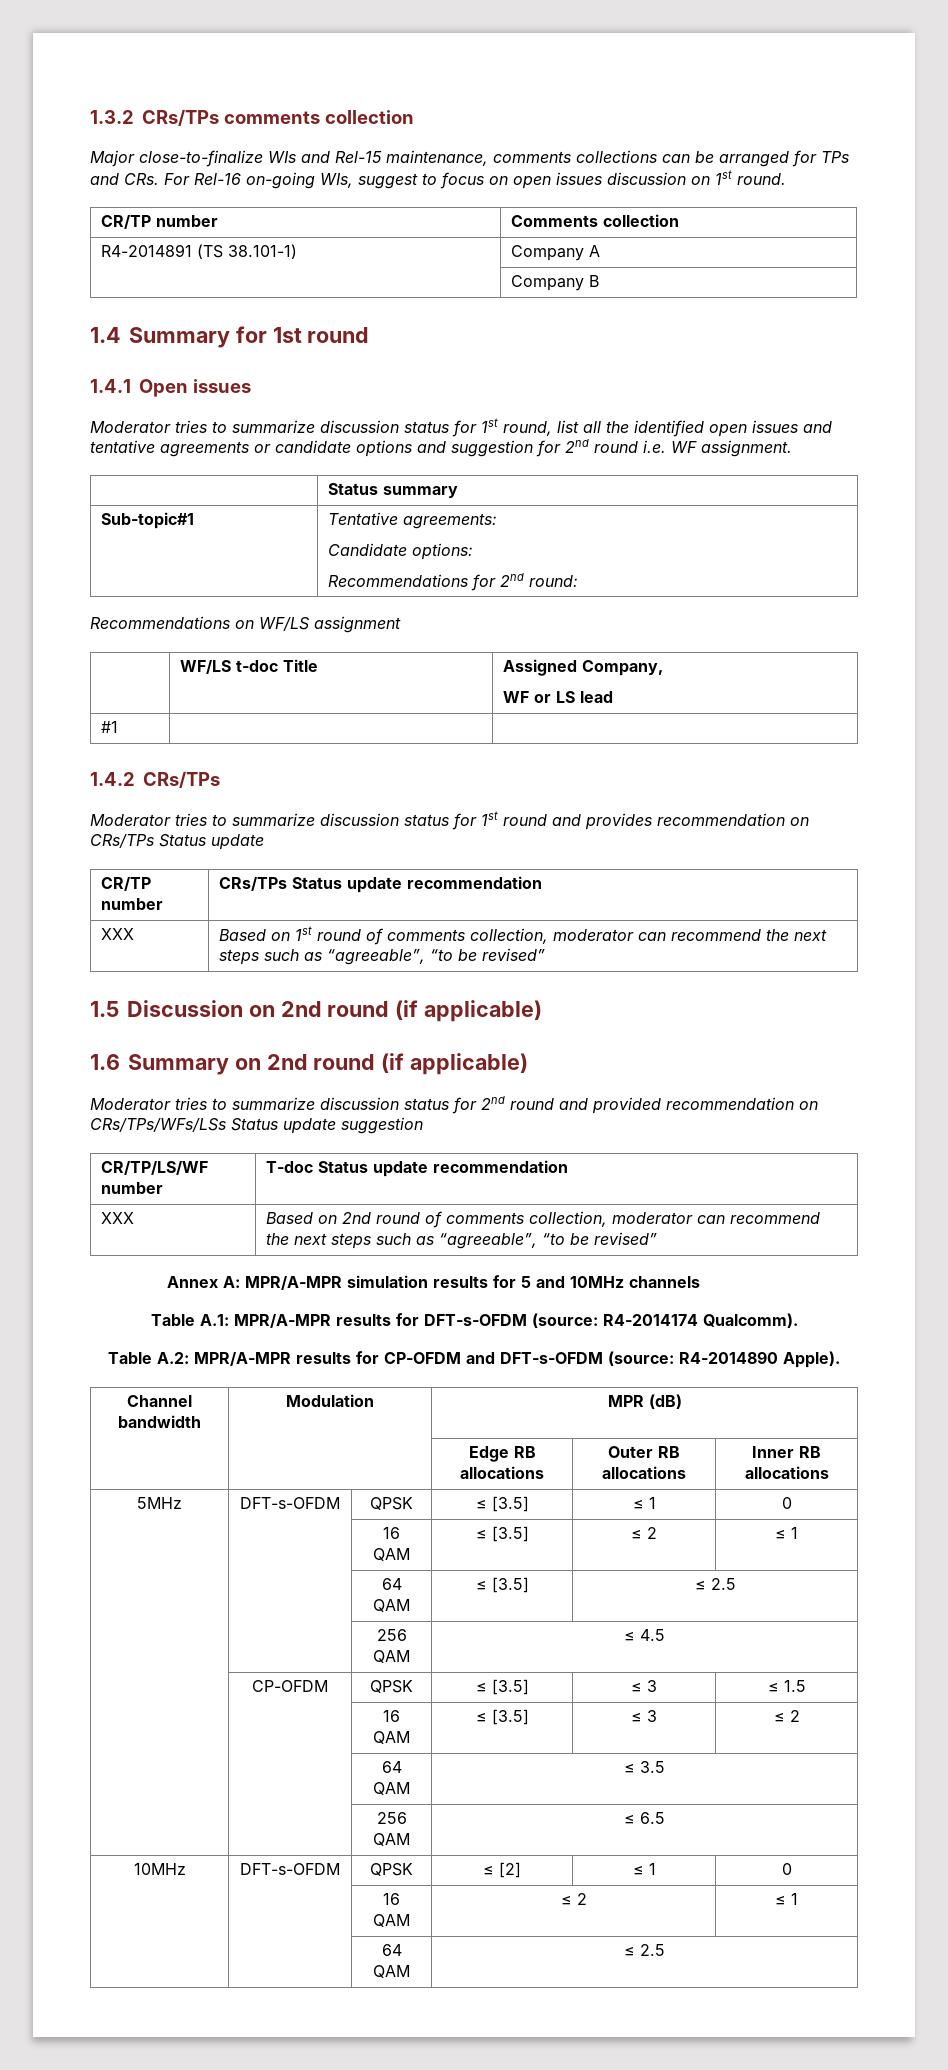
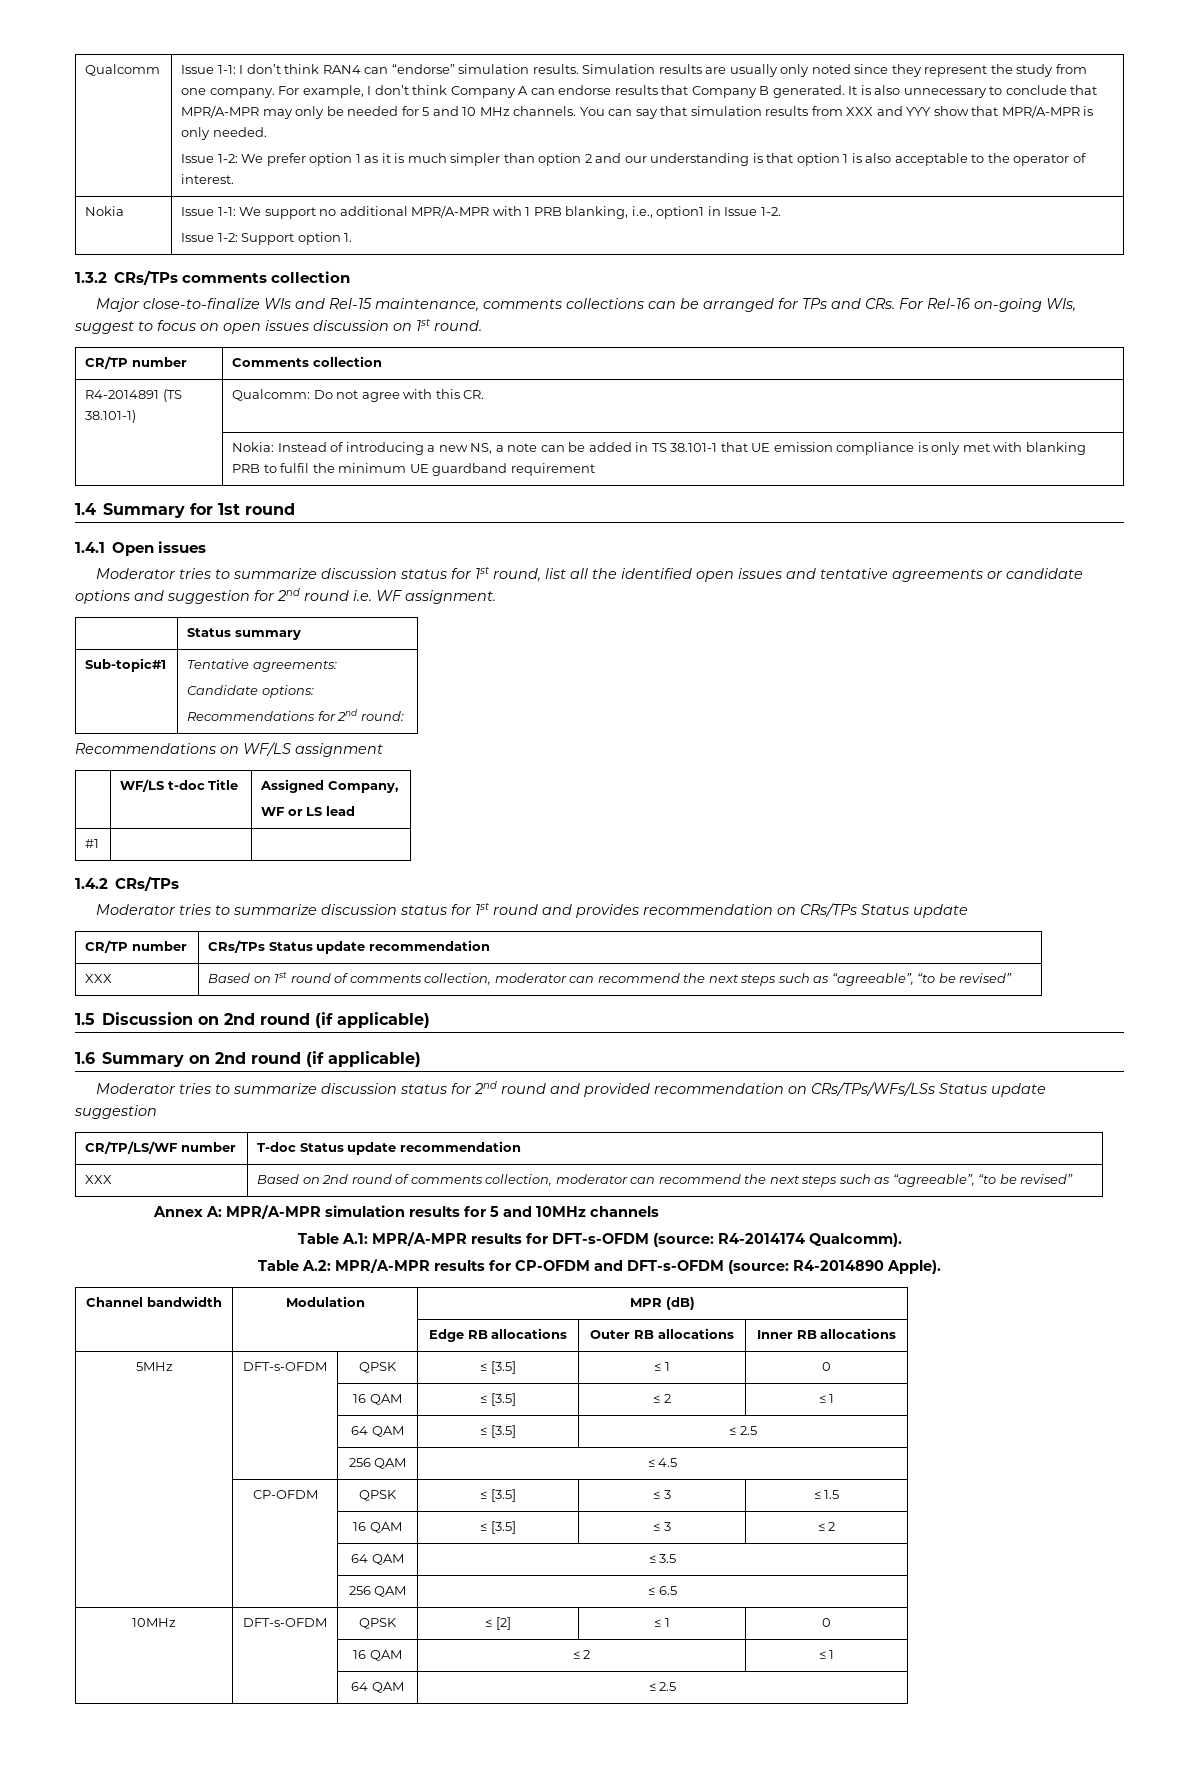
+ Qualcomm | Issue 1-1: I don’t think RAN4 can “endorse” simulation results. Simulation results are usually only noted since they represent the study from one company. For example, I don’t think Company A can endorse results that Company B generated. It is also unnecessary to conclude that MPR/A-MPR may only be needed for 5 and 10 MHz channels. You can say that simulation results from XXX and YYY show that MPR/A-MPR is only needed.
+ Issue 1-2: We prefer option 1 as it is much simpler than option 2 and our understanding is that option 1 is also acceptable to the operator of interest.
+ Nokia | Issue 1-1: We support no additional MPR/A-MPR with 1 PRB blanking, i.e., option1 in Issue 1-2.
+ Issue 1-2: Support option 1.
- R4-2014891 (TS 38.101-1) | Company A
- | Company B
+ R4-2014891 (TS 38.101-1) | Qualcomm: Do not agree with this CR.
+ | Nokia: Instead of introducing a new NS, a note can be added in TS 38.101-1 that UE emission compliance is only met with blanking PRB to fulfil the minimum UE guardband requirement

